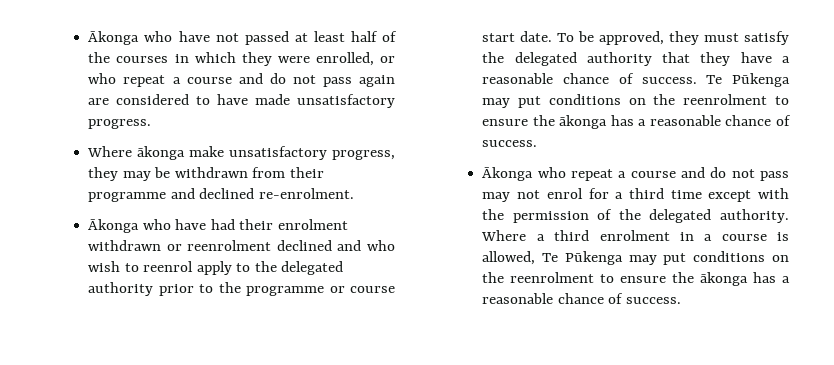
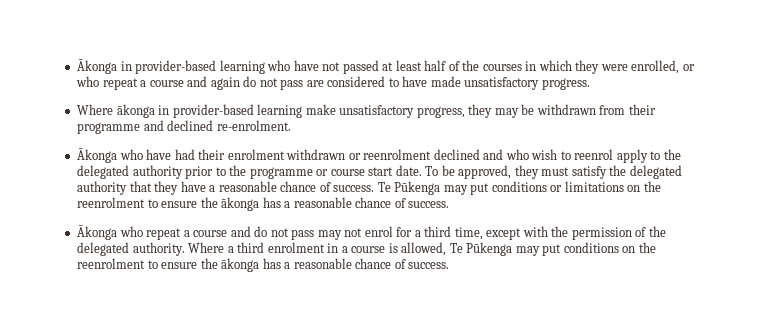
- Ākonga who have not passed at least half of the courses in which they were enrolled, or who repeat a course and do not pass again are considered to have made unsatisfactory progress.
+ Ākonga in provider-based learning who have not passed at least half of the courses in which they were enrolled, or who repeat a course and again do not pass are considered to have made unsatisfactory progress.
- Where ākonga make unsatisfactory progress, they may be withdrawn from their programme and declined re-enrolment.
+ Where ākonga in provider-based learning make unsatisfactory progress, they may be withdrawn from their programme and declined re-enrolment.
- To be approved, they must satisfy the delegated authority that they have a reasonable chance of success. Te Pūkenga may put conditions on the reenrolment to ensure the ākonga has a reasonable chance of success.
+ To be approved, they must satisfy the delegated authority that they have a reasonable chance of success. Te Pūkenga may put conditions or limitations on the reenrolment to ensure the ākonga has a reasonable chance of success.
- Ākonga who repeat a course and do not pass may not enrol for a third time except with the permission of the delegated authority.
+ Ākonga who repeat a course and do not pass may not enrol for a third time, except with the permission of the delegated authority.

